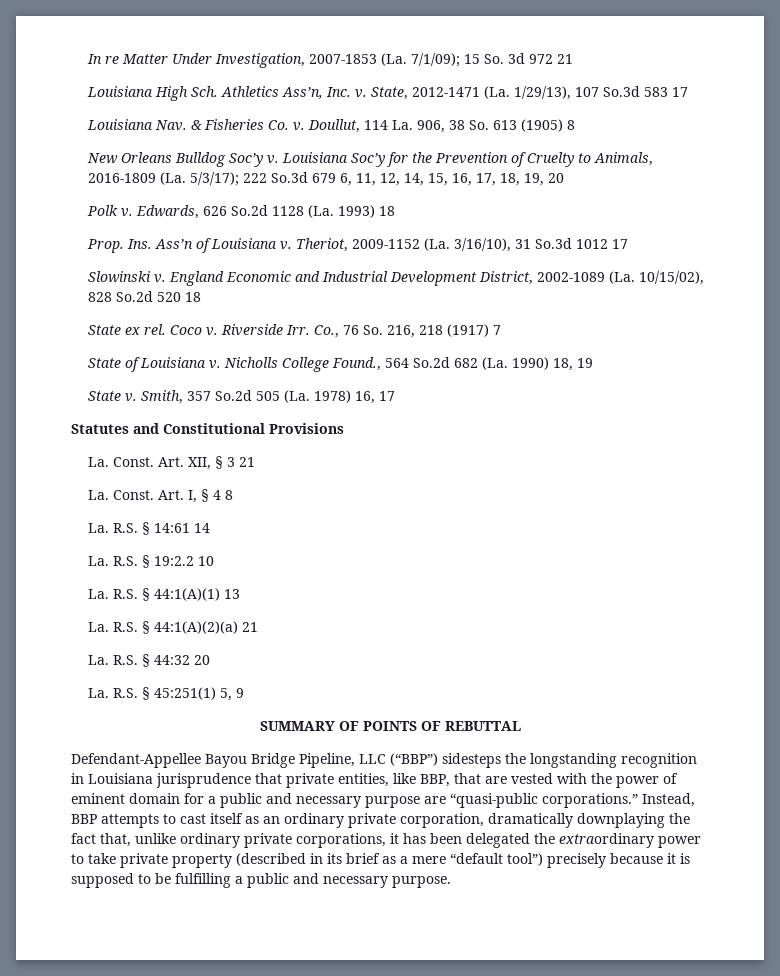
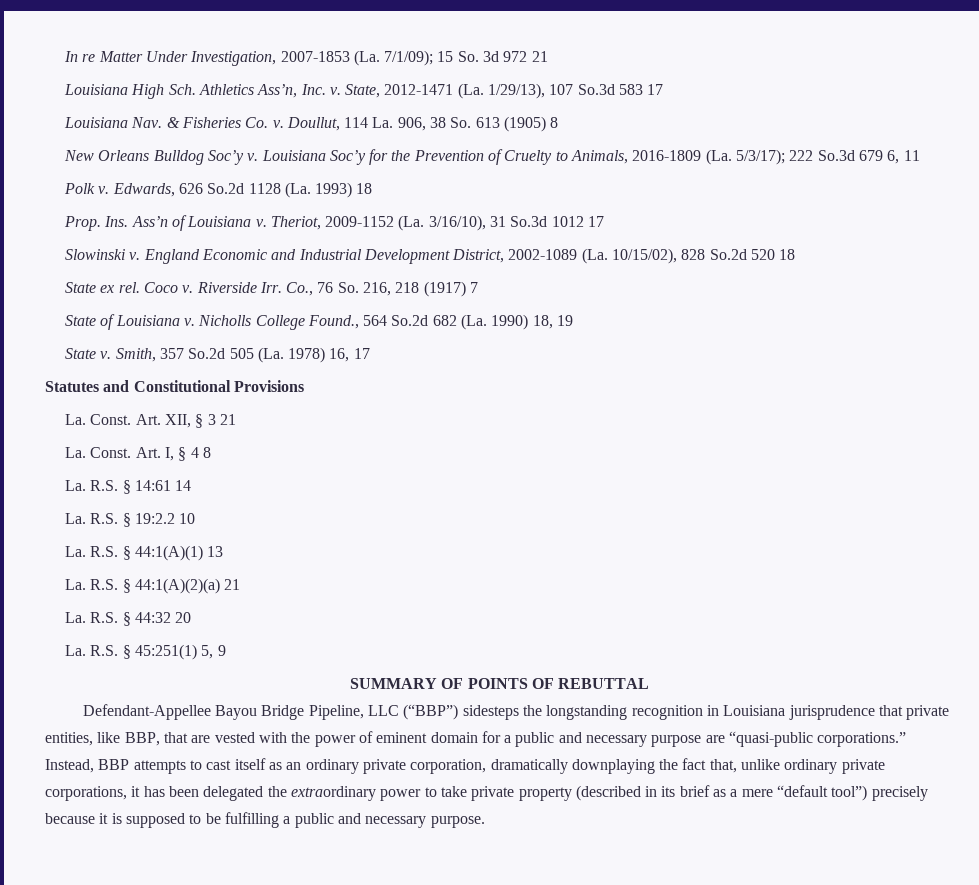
- Louisiana Soc’y for the Prevention of Cruelty to Animals, 2016-1809 (La. 5/3/17); 222 So.3d 679 6, 11, 12, 14, 15, 16, 17, 18, 19, 20
+ Louisiana Soc’y for the Prevention of Cruelty to Animals, 2016-1809 (La. 5/3/17); 222 So.3d 679 6, 11

